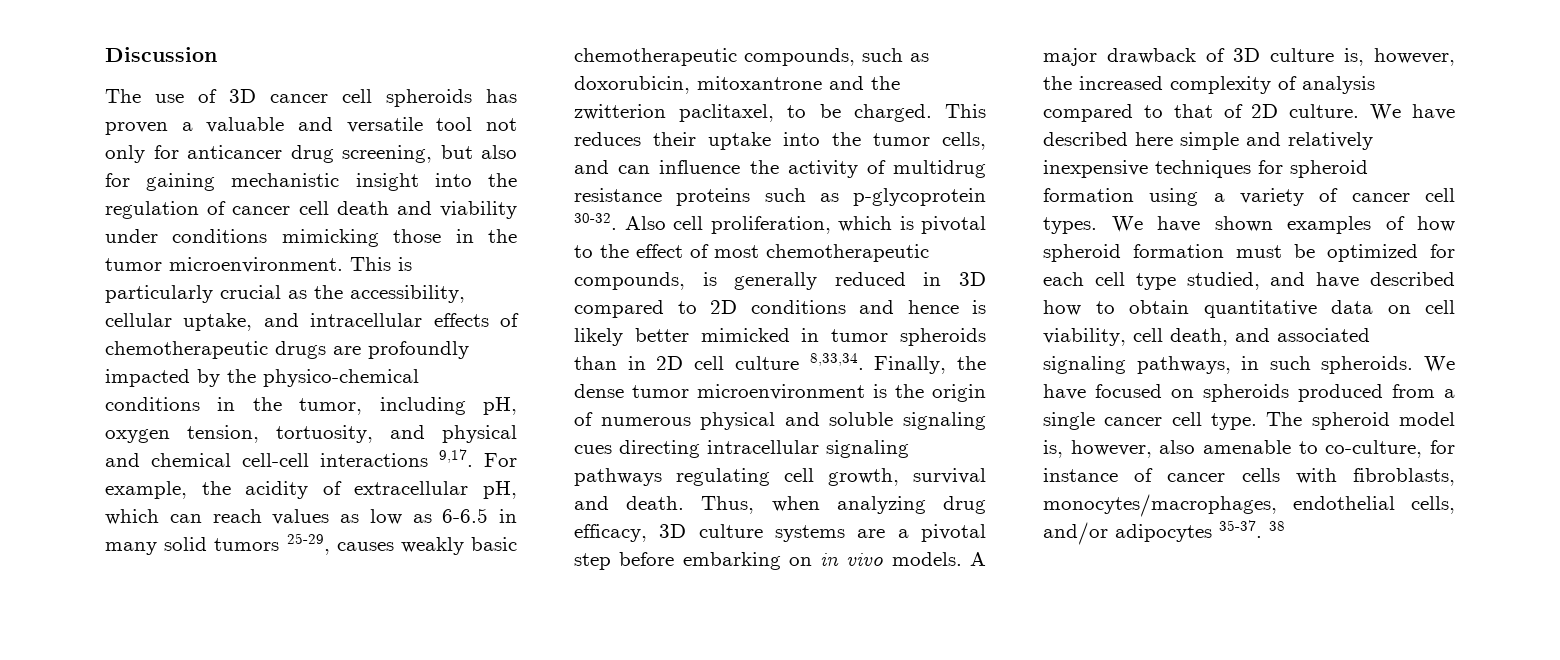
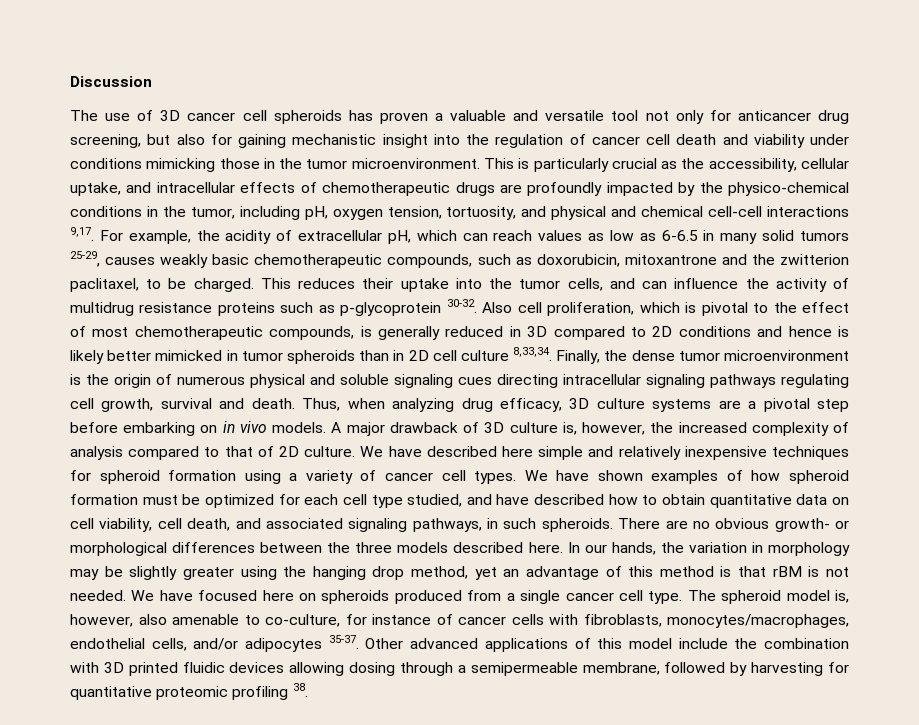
+ There are no obvious growth- or morphological differences between the three models described here. In our hands, the variation in morphology may be slightly greater using the hanging drop method, yet an advantage of this method is that rBM is not needed.
- We have focused on spheroids produced from a single cancer cell type.
+ We have focused here on spheroids produced from a single cancer cell type.
- 38
+ Other advanced applications of this model include the combination with 3D printed fluidic devices allowing dosing through a semipermeable membrane, followed by harvesting for quantitative proteomic profiling 38.

